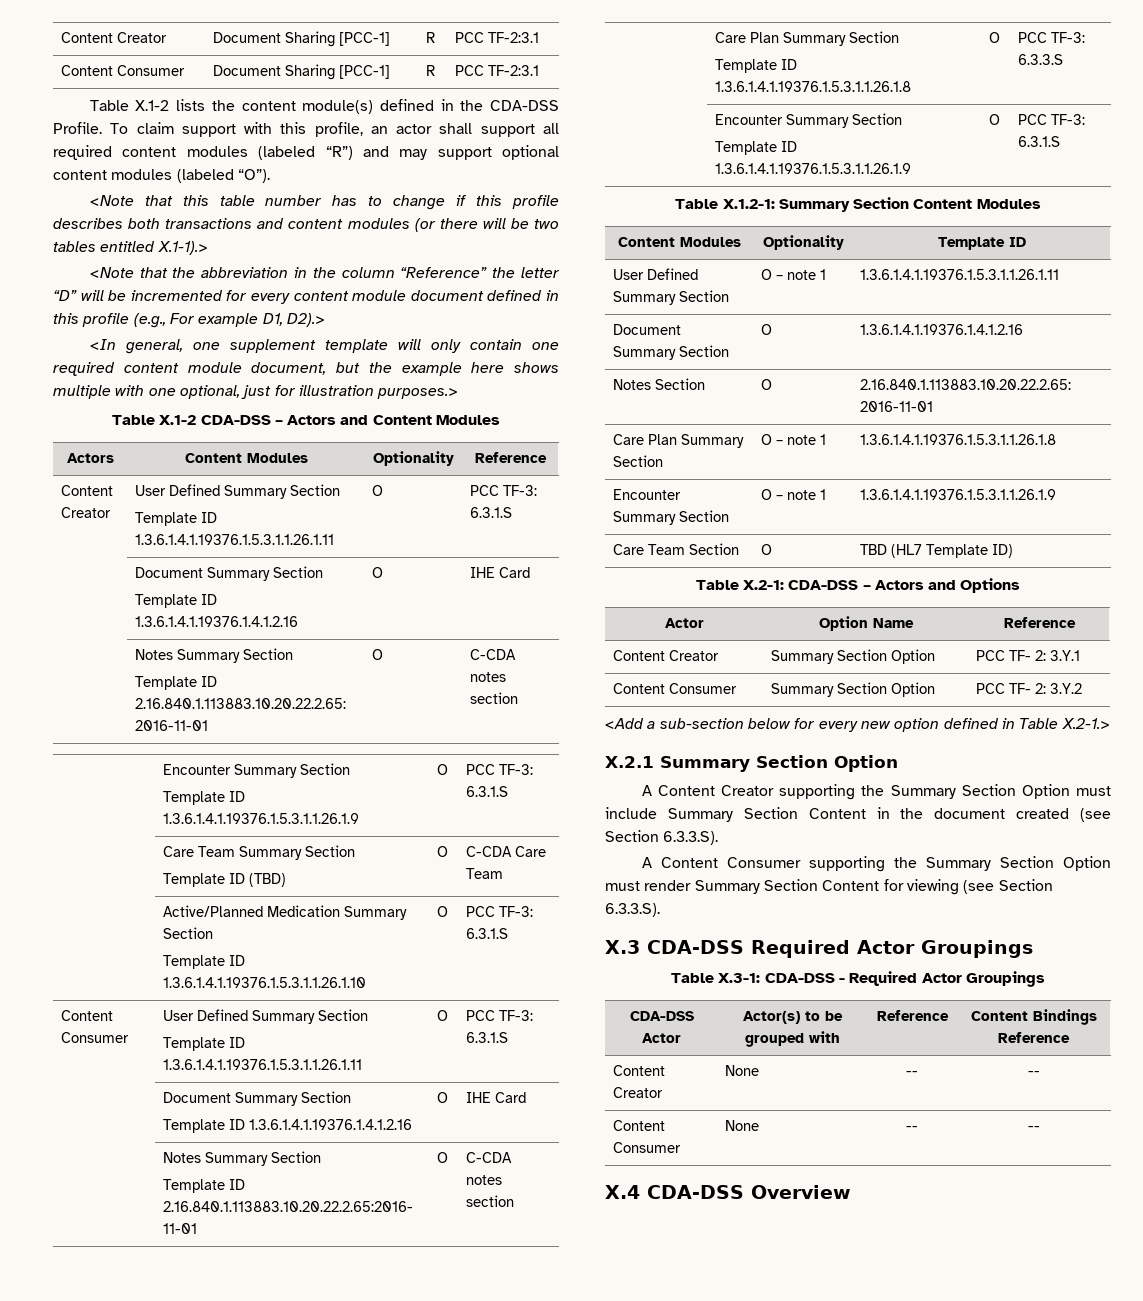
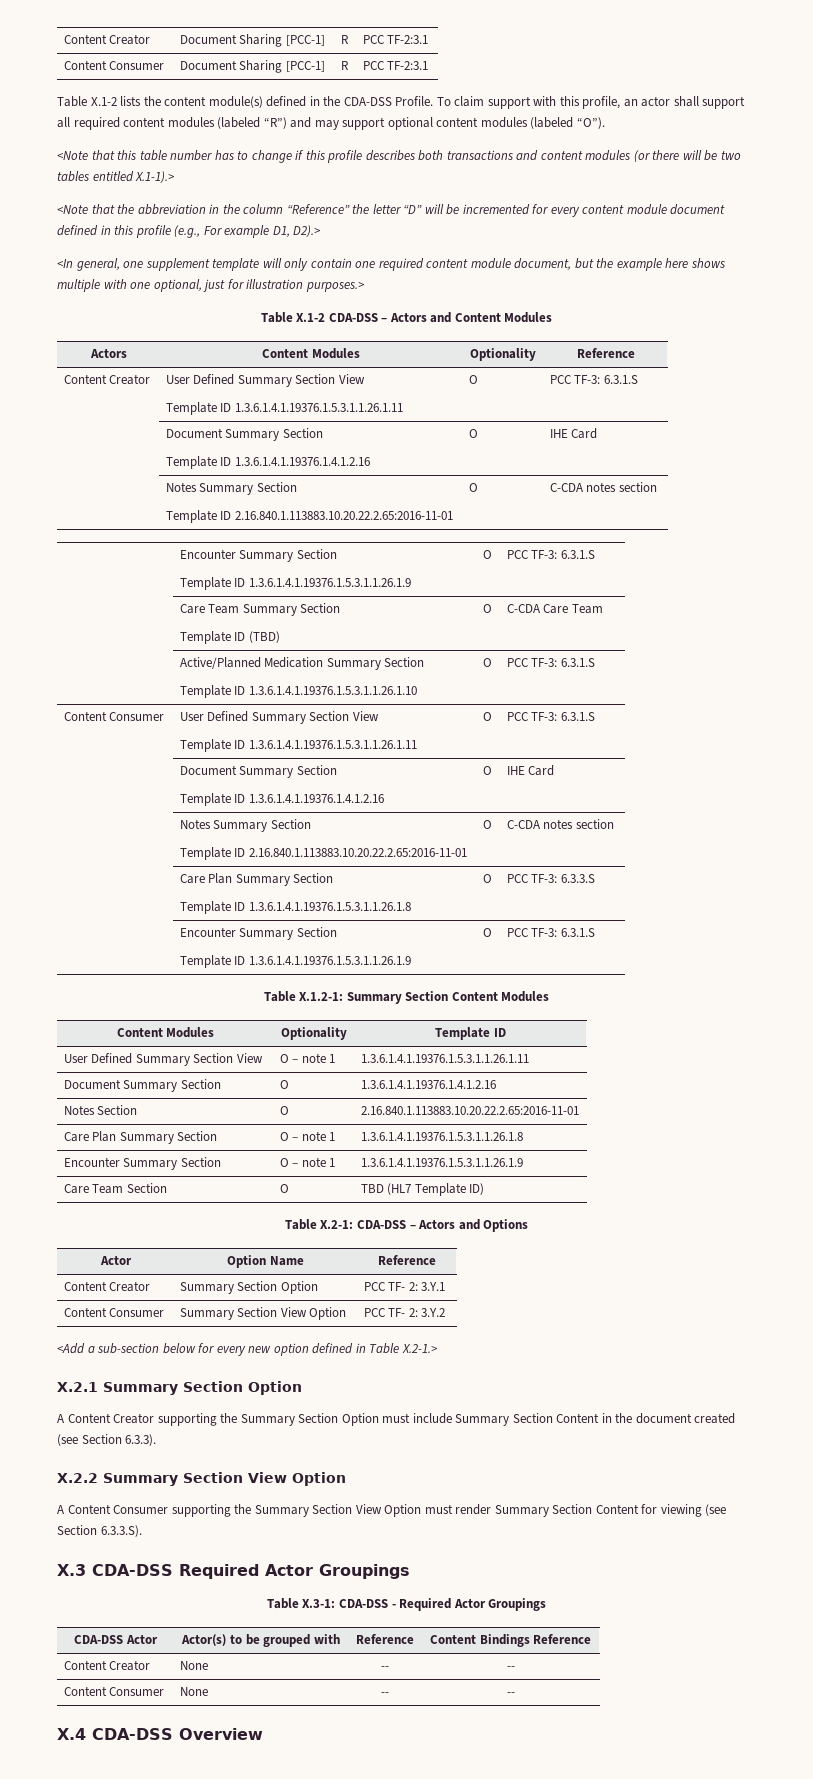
- Content Creator | User Defined Summary Section
+ Content Creator | User Defined Summary Section View
- Content Consumer | User Defined Summary Section
+ Content Consumer | User Defined Summary Section View
- User Defined Summary Section | O – note 1 | 1.3.6.1.4.1.19376.1.5.3.1.1.26.1.11
+ User Defined Summary Section View | O – note 1 | 1.3.6.1.4.1.19376.1.5.3.1.1.26.1.11
- Content Consumer | Summary Section Option | PCC TF- 2: 3.Y.2
+ Content Consumer | Summary Section View Option | PCC TF- 2: 3.Y.2
- A Content Creator supporting the Summary Section Option must include Summary Section Content in the document created (see Section 6.3.3.S).
+ A Content Creator supporting the Summary Section Option must include Summary Section Content in the document created (see Section 6.3.3).
+ X.2.2 Summary Section View Option
- A Content Consumer supporting the Summary Section Option must render Summary Section Content for viewing (see Section 6.3.3.S).
+ A Content Consumer supporting the Summary Section View Option must render Summary Section Content for viewing (see Section 6.3.3.S).

